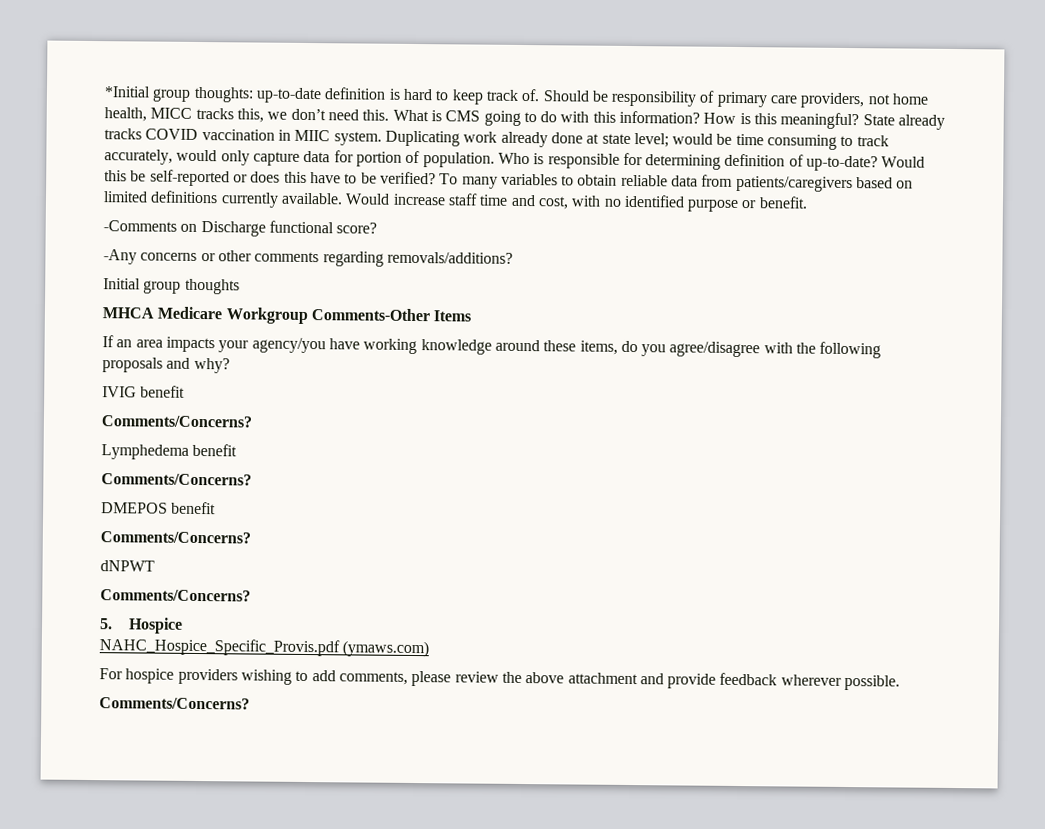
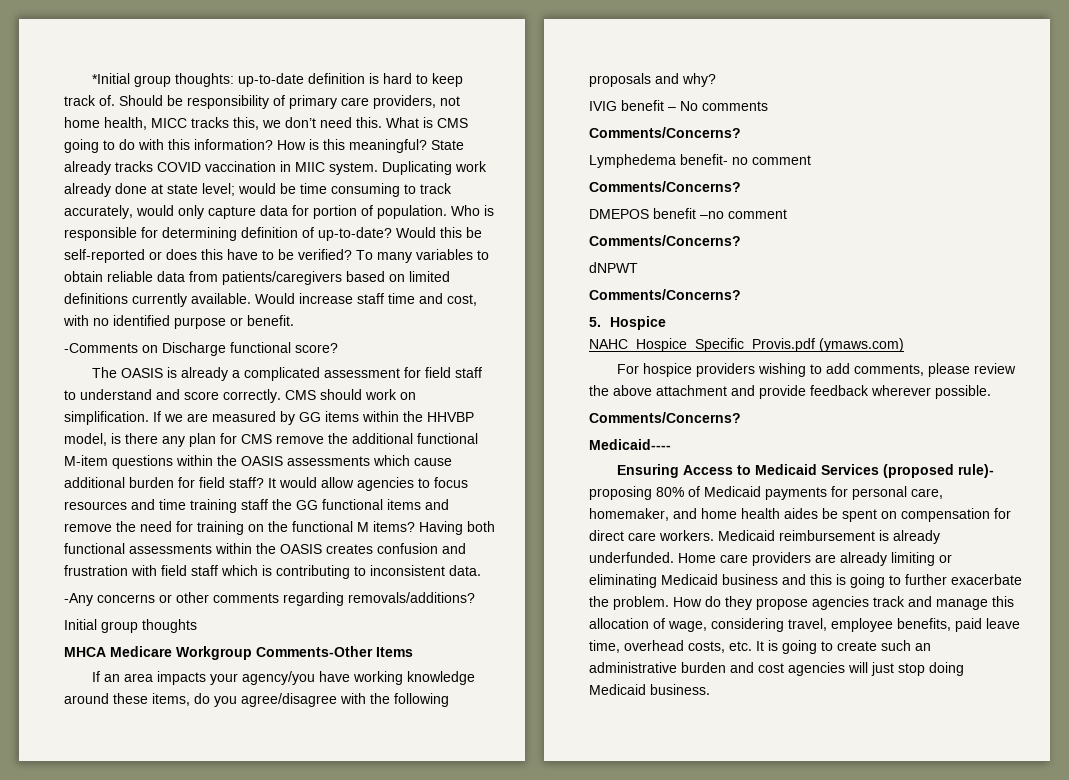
+ The OASIS is already a complicated assessment for field staff to understand and score correctly. CMS should work on simplification. If we are measured by GG items within the HHVBP model, is there any plan for CMS remove the additional functional M-item questions within the OASIS assessments which cause additional burden for field staff? It would allow agencies to focus resources and time training staff the GG functional items and remove the need for training on the functional M items? Having both functional assessments within the OASIS creates confusion and frustration with field staff which is contributing to inconsistent data.
- IVIG benefit
+ IVIG benefit – No comments
- Lymphedema benefit
+ Lymphedema benefit- no comment
- DMEPOS benefit
+ DMEPOS benefit –no comment
+ Medicaid----
+ Ensuring Access to Medicaid Services (proposed rule)- proposing 80% of Medicaid payments for personal care, homemaker, and home health aides be spent on compensation for direct care workers. Medicaid reimbursement is already underfunded. Home care providers are already limiting or eliminating Medicaid business and this is going to further exacerbate the problem. How do they propose agencies track and manage this allocation of wage, considering travel, employee benefits, paid leave time, overhead costs, etc. It is going to create such an administrative burden and cost agencies will just stop doing Medicaid business.

